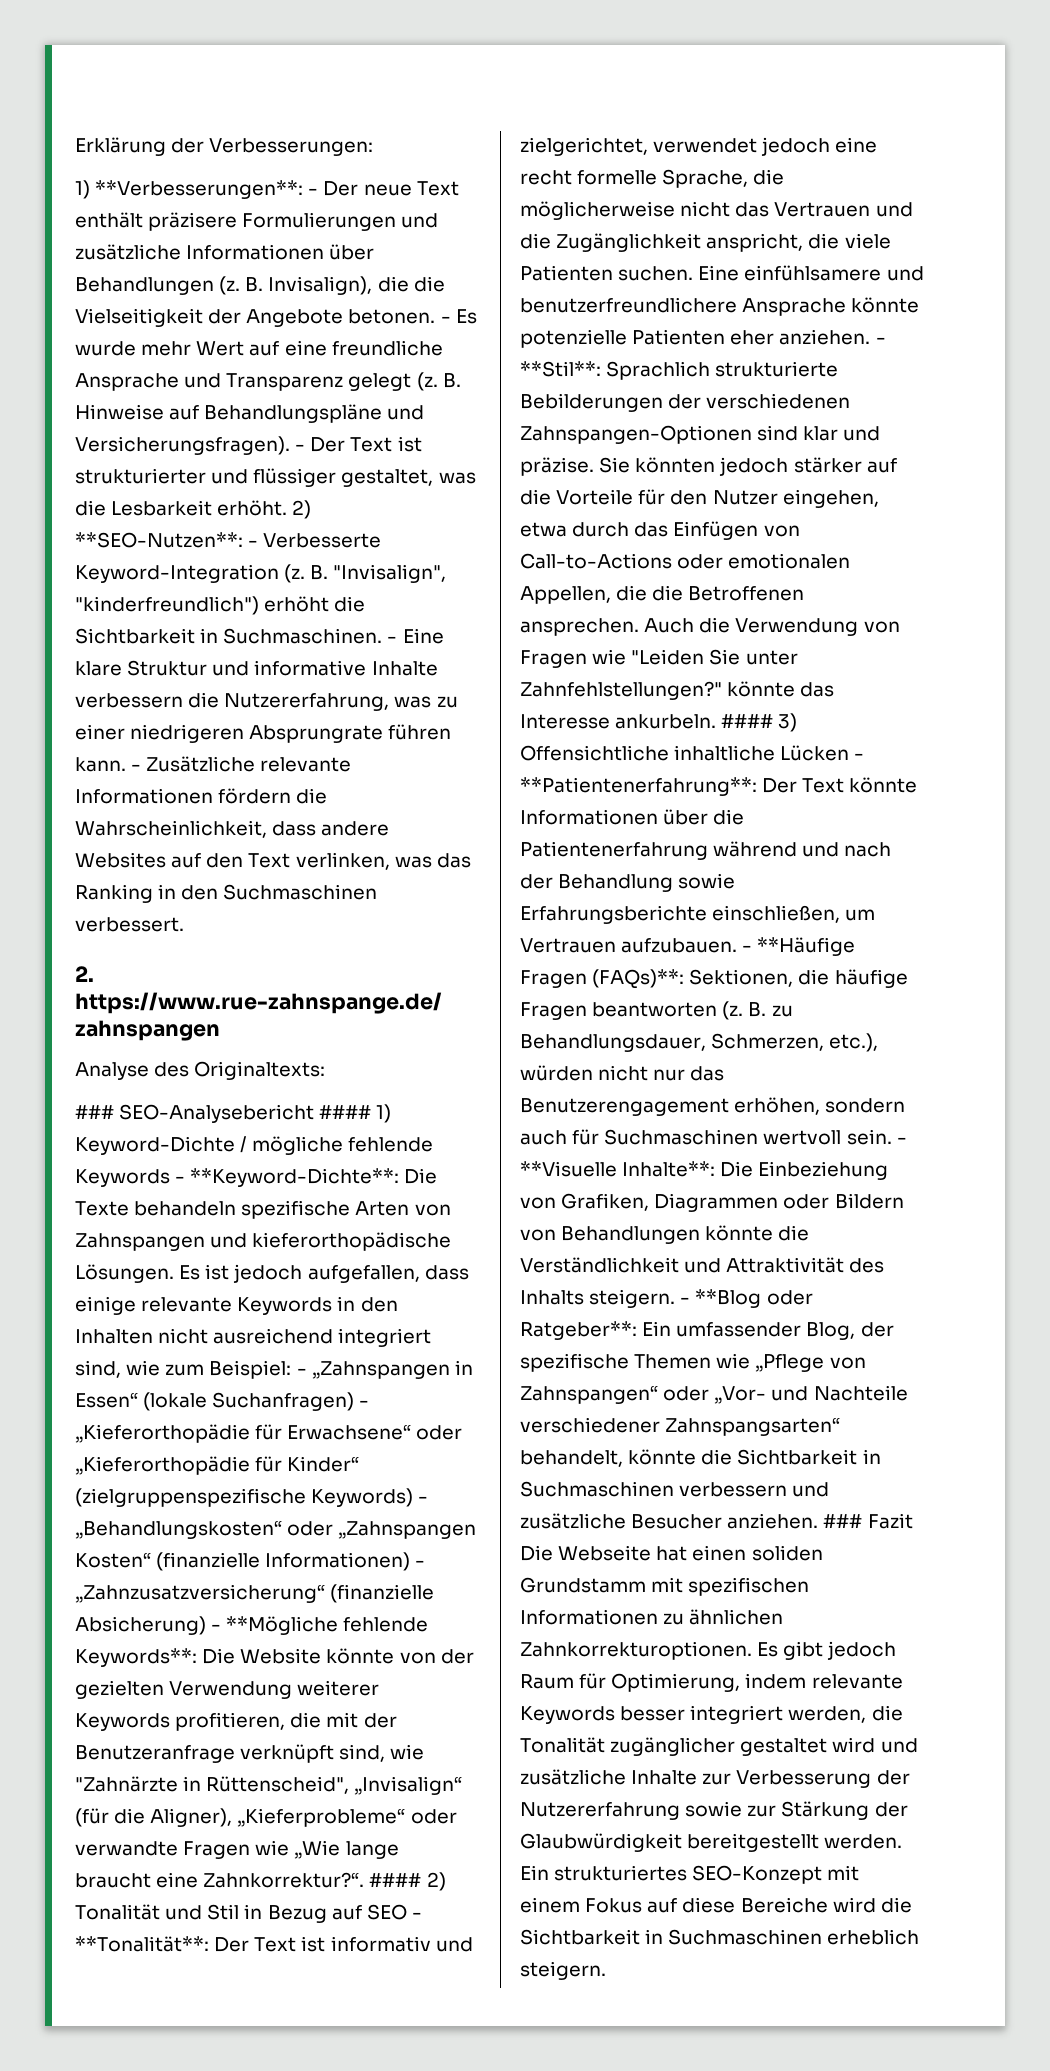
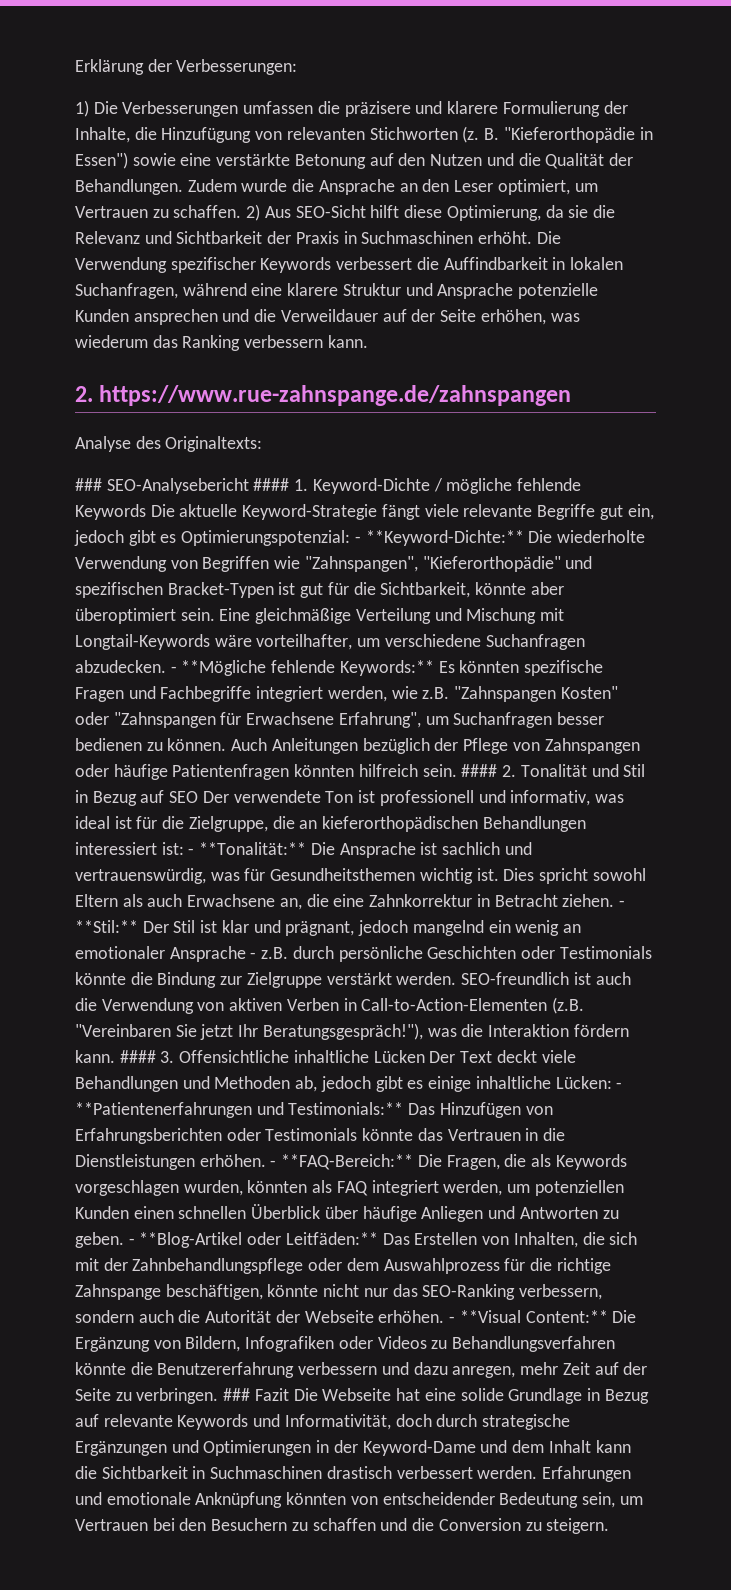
- 1) **Verbesserungen**: - Der neue Text enthält präzisere Formulierungen und zusätzliche Informationen über Behandlungen (z. B. Invisalign), die die Vielseitigkeit der Angebote betonen. - Es wurde mehr Wert auf eine freundliche Ansprache und Transparenz gelegt (z. B. Hinweise auf Behandlungspläne und Versicherungsfragen). - Der Text ist strukturierter und flüssiger gestaltet, was die Lesbarkeit erhöht. 2) **SEO-Nutzen**: - Verbesserte Keyword-Integration (z. B. "Invisalign", "kinderfreundlich") erhöht die Sichtbarkeit in Suchmaschinen. - Eine klare Struktur und informative Inhalte verbessern die Nutzererfahrung, was zu einer niedrigeren Absprungrate führen kann. - Zusätzliche relevante Informationen fördern die Wahrscheinlichkeit, dass andere Websites auf den Text verlinken, was das Ranking in den Suchmaschinen verbessert.
+ 1) Die Verbesserungen umfassen die präzisere und klarere Formulierung der Inhalte, die Hinzufügung von relevanten Stichworten (z. B. "Kieferorthopädie in Essen") sowie eine verstärkte Betonung auf den Nutzen und die Qualität der Behandlungen. Zudem wurde die Ansprache an den Leser optimiert, um Vertrauen zu schaffen. 2) Aus SEO-Sicht hilft diese Optimierung, da sie die Relevanz und Sichtbarkeit der Praxis in Suchmaschinen erhöht. Die Verwendung spezifischer Keywords verbessert die Auffindbarkeit in lokalen Suchanfragen, während eine klarere Struktur und Ansprache potenzielle Kunden ansprechen und die Verweildauer auf der Seite erhöhen, was wiederum das Ranking verbessern kann.
- ### SEO-Analysebericht #### 1) Keyword-Dichte / mögliche fehlende Keywords - **Keyword-Dichte**: Die Texte behandeln spezifische Arten von Zahnspangen und kieferorthopädische Lösungen. Es ist jedoch aufgefallen, dass einige relevante Keywords in den Inhalten nicht ausreichend integriert sind, wie zum Beispiel: - „Zahnspangen in Essen“ (lokale Suchanfragen) - „Kieferorthopädie für Erwachsene“ oder „Kieferorthopädie für Kinder“ (zielgruppenspezifische Keywords) - „Behandlungskosten“ oder „Zahnspangen Kosten“ (finanzielle Informationen) - „Zahnzusatzversicherung“ (finanzielle Absicherung) - **Mögliche fehlende Keywords**: Die Website könnte von der gezielten Verwendung weiterer Keywords profitieren, die mit der Benutzeranfrage verknüpft sind, wie "Zahnärzte in Rüttenscheid", „Invisalign“ (für die Aligner), „Kieferprobleme“ oder verwandte Fragen wie „Wie lange braucht eine Zahnkorrektur?“. #### 2) Tonalität und Stil in Bezug auf SEO - **Tonalität**: Der Text ist informativ und zielgerichtet, verwendet jedoch eine recht formelle Sprache, die möglicherweise nicht das Vertrauen und die Zugänglichkeit anspricht, die viele Patienten suchen. Eine einfühlsamere und benutzerfreundlichere Ansprache könnte potenzielle Patienten eher anziehen. - **Stil**: Sprachlich strukturierte Bebilderungen der verschiedenen Zahnspangen-Optionen sind klar und präzise. Sie könnten jedoch stärker auf die Vorteile für den Nutzer eingehen, etwa durch das Einfügen von Call-to-Actions oder emotionalen Appellen, die die Betroffenen ansprechen. Auch die Verwendung von Fragen wie "Leiden Sie unter Zahnfehlstellungen?" könnte das Interesse ankurbeln. #### 3) Offensichtliche inhaltliche Lücken - **Patientenerfahrung**: Der Text könnte Informationen über die Patientenerfahrung während und nach der Behandlung sowie Erfahrungsberichte einschließen, um Vertrauen aufzubauen. - **Häufige Fragen (FAQs)**: Sektionen, die häufige Fragen beantworten (z. B. zu Behandlungsdauer, Schmerzen, etc.), würden nicht nur das Benutzerengagement erhöhen, sondern auch für Suchmaschinen wertvoll sein. - **Visuelle Inhalte**: Die Einbeziehung von Grafiken, Diagrammen oder Bildern von Behandlungen könnte die Verständlichkeit und Attraktivität des Inhalts steigern. - **Blog oder Ratgeber**: Ein umfassender Blog, der spezifische Themen wie „Pflege von Zahnspangen“ oder „Vor- und Nachteile verschiedener Zahnspangsarten“ behandelt, könnte die Sichtbarkeit in Suchmaschinen verbessern und zusätzliche Besucher anziehen.
+ ### SEO-Analysebericht #### 1. Keyword-Dichte / mögliche fehlende Keywords Die aktuelle Keyword-Strategie fängt viele relevante Begriffe gut ein, jedoch gibt es Optimierungspotenzial: - **Keyword-Dichte:** Die wiederholte Verwendung von Begriffen wie "Zahnspangen", "Kieferorthopädie" und spezifischen Bracket-Typen ist gut für die Sichtbarkeit, könnte aber überoptimiert sein. Eine gleichmäßige Verteilung und Mischung mit Longtail-Keywords wäre vorteilhafter, um verschiedene Suchanfragen abzudecken. - **Mögliche fehlende Keywords:** Es könnten spezifische Fragen und Fachbegriffe integriert werden, wie z.B. "Zahnspangen Kosten" oder "Zahnspangen für Erwachsene Erfahrung", um Suchanfragen besser bedienen zu können. Auch Anleitungen bezüglich der Pflege von Zahnspangen oder häufige Patientenfragen könnten hilfreich sein. #### 2. Tonalität und Stil in Bezug auf SEO Der verwendete Ton ist professionell und informativ, was ideal ist für die Zielgruppe, die an kieferorthopädischen Behandlungen interessiert ist: - **Tonalität:** Die Ansprache ist sachlich und vertrauenswürdig, was für Gesundheitsthemen wichtig ist. Dies spricht sowohl Eltern als auch Erwachsene an, die eine Zahnkorrektur in Betracht ziehen. - **Stil:** Der Stil ist klar und prägnant, jedoch mangelnd ein wenig an emotionaler Ansprache - z.B. durch persönliche Geschichten oder Testimonials könnte die Bindung zur Zielgruppe verstärkt werden. SEO-freundlich ist auch die Verwendung von aktiven Verben in Call-to-Action-Elementen (z.B. "Vereinbaren Sie jetzt Ihr Beratungsgespräch!"), was die Interaktion fördern kann. #### 3. Offensichtliche inhaltliche Lücken Der Text deckt viele Behandlungen und Methoden ab, jedoch gibt es einige inhaltliche Lücken: - **Patientenerfahrungen und Testimonials:** Das Hinzufügen von Erfahrungsberichten oder Testimonials könnte das Vertrauen in die Dienstleistungen erhöhen. - **FAQ-Bereich:** Die Fragen, die als Keywords vorgeschlagen wurden, könnten als FAQ integriert werden, um potenziellen Kunden einen schnellen Überblick über häufige Anliegen und Antworten zu geben. - **Blog-Artikel oder Leitfäden:** Das Erstellen von Inhalten, die sich mit der Zahnbehandlungspflege oder dem Auswahlprozess für die richtige Zahnspange beschäftigen, könnte nicht nur das SEO-Ranking verbessern, sondern auch die Autorität der Webseite erhöhen. - **Visual Content:** Die Ergänzung von Bildern, Infografiken oder Videos zu Behandlungsverfahren könnte die Benutzererfahrung verbessern und dazu anregen, mehr Zeit auf der Seite zu verbringen.
- ### Fazit Die Webseite hat einen soliden Grundstamm mit spezifischen Informationen zu ähnlichen Zahnkorrekturoptionen. Es gibt jedoch Raum für Optimierung, indem relevante Keywords besser integriert werden, die Tonalität zugänglicher gestaltet wird und zusätzliche Inhalte zur Verbesserung der Nutzererfahrung sowie zur Stärkung der Glaubwürdigkeit bereitgestellt werden. Ein strukturiertes SEO-Konzept mit einem Fokus auf diese Bereiche wird die Sichtbarkeit in Suchmaschinen erheblich steigern.
+ ### Fazit Die Webseite hat eine solide Grundlage in Bezug auf relevante Keywords und Informativität, doch durch strategische Ergänzungen und Optimierungen in der Keyword-Dame und dem Inhalt kann die Sichtbarkeit in Suchmaschinen drastisch verbessert werden. Erfahrungen und emotionale Anknüpfung könnten von entscheidender Bedeutung sein, um Vertrauen bei den Besuchern zu schaffen und die Conversion zu steigern.

